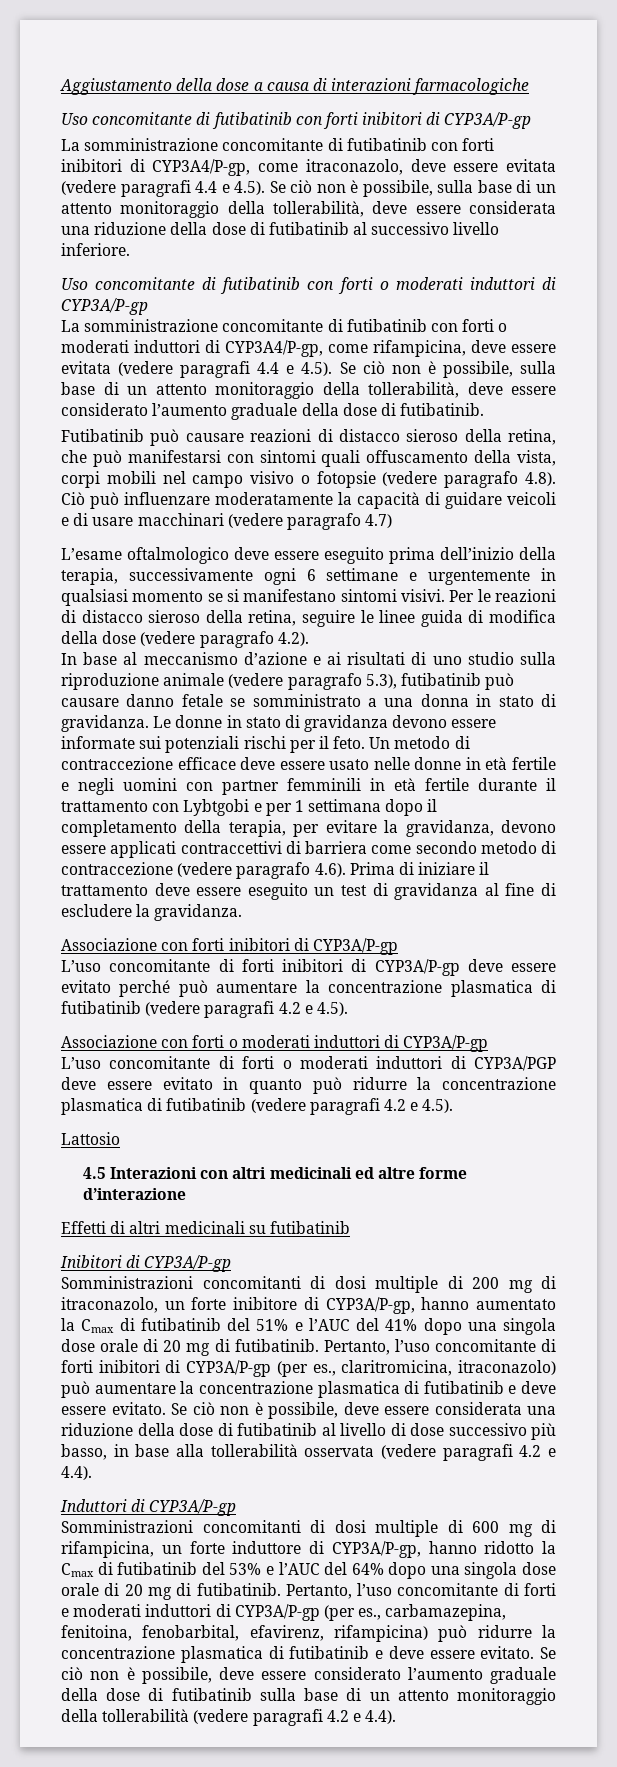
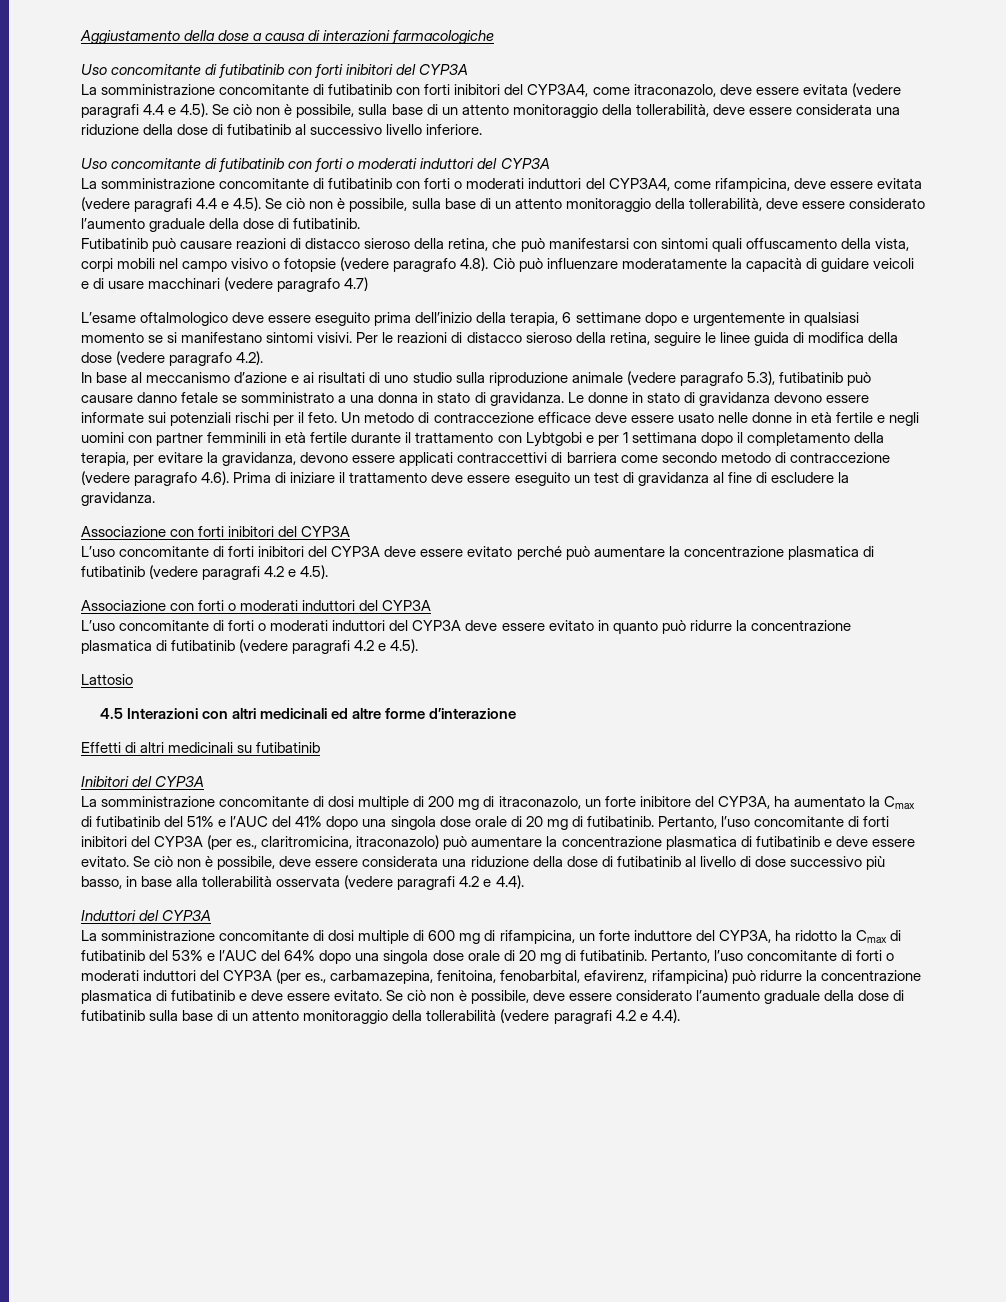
- Uso concomitante di futibatinib con forti inibitori di CYP3A/P-gp
+ Uso concomitante di futibatinib con forti inibitori del CYP3A
- La somministrazione concomitante di futibatinib con forti inibitori di CYP3A4/P-gp, come itraconazolo, deve essere evitata (vedere paragrafi 4.4 e 4.5). Se ciò non è possibile, sulla base di un attento monitoraggio della tollerabilità, deve essere considerata una riduzione della dose di futibatinib al successivo livello inferiore.
+ La somministrazione concomitante di futibatinib con forti inibitori del CYP3A4, come itraconazolo, deve essere evitata (vedere paragrafi 4.4 e 4.5). Se ciò non è possibile, sulla base di un attento monitoraggio della tollerabilità, deve essere considerata una riduzione della dose di futibatinib al successivo livello inferiore.
- Uso concomitante di futibatinib con forti o moderati induttori di CYP3A/P-gp
+ Uso concomitante di futibatinib con forti o moderati induttori del CYP3A
- La somministrazione concomitante di futibatinib con forti o moderati induttori di CYP3A4/P-gp, come rifampicina, deve essere evitata (vedere paragrafi 4.4 e 4.5). Se ciò non è possibile, sulla base di un attento monitoraggio della tollerabilità, deve essere considerato l’aumento graduale della dose di futibatinib.
+ La somministrazione concomitante di futibatinib con forti o moderati induttori del CYP3A4, come rifampicina, deve essere evitata (vedere paragrafi 4.4 e 4.5). Se ciò non è possibile, sulla base di un attento monitoraggio della tollerabilità, deve essere considerato l’aumento graduale della dose di futibatinib.
- L’esame oftalmologico deve essere eseguito prima dell’inizio della terapia, successivamente ogni 6 settimane e urgentemente in qualsiasi momento se si manifestano sintomi visivi.
+ L’esame oftalmologico deve essere eseguito prima dell’inizio della terapia, 6 settimane dopo e urgentemente in qualsiasi momento se si manifestano sintomi visivi.
- Associazione con forti inibitori di CYP3A/P-gp
+ Associazione con forti inibitori del CYP3A
- L’uso concomitante di forti inibitori di CYP3A/P-gp deve essere evitato perché può aumentare la concentrazione plasmatica di futibatinib (vedere paragrafi 4.2 e 4.5).
+ L’uso concomitante di forti inibitori del CYP3A deve essere evitato perché può aumentare la concentrazione plasmatica di futibatinib (vedere paragrafi 4.2 e 4.5).
- Associazione con forti o moderati induttori di CYP3A/P-gp
+ Associazione con forti o moderati induttori del CYP3A
- L’uso concomitante di forti o moderati induttori di CYP3A/PGP deve essere evitato in quanto può ridurre la concentrazione plasmatica di futibatinib (vedere paragrafi 4.2 e 4.5).
+ L’uso concomitante di forti o moderati induttori del CYP3A deve essere evitato in quanto può ridurre la concentrazione plasmatica di futibatinib (vedere paragrafi 4.2 e 4.5).
- Inibitori di CYP3A/P-gp
- Somministrazioni concomitanti di dosi multiple di 200 mg di itraconazolo, un forte inibitore di CYP3A/P-gp, hanno aumentato la Cmax di futibatinib del 51% e l’AUC del 41% dopo una singola dose orale di 20 mg di futibatinib.
+ Inibitori del CYP3A
+ La somministrazione concomitante di dosi multiple di 200 mg di itraconazolo, un forte inibitore del CYP3A, ha aumentato la Cmax di futibatinib del 51% e l’AUC del 41% dopo una singola dose orale di 20 mg di futibatinib.
- Pertanto, l’uso concomitante di forti inibitori di CYP3A/P-gp (per es., claritromicina, itraconazolo) può aumentare la concentrazione plasmatica di futibatinib e deve essere evitato.
+ Pertanto, l’uso concomitante di forti inibitori del CYP3A (per es., claritromicina, itraconazolo) può aumentare la concentrazione plasmatica di futibatinib e deve essere evitato.
- Induttori di CYP3A/P-gp
- Somministrazioni concomitanti di dosi multiple di 600 mg di rifampicina, un forte induttore di CYP3A/P-gp, hanno ridotto la Cmax di futibatinib del 53% e l’AUC del 64% dopo una singola dose orale di 20 mg di futibatinib.
+ Induttori del CYP3A
+ La somministrazione concomitante di dosi multiple di 600 mg di rifampicina, un forte induttore del CYP3A, ha ridotto la Cmax di futibatinib del 53% e l’AUC del 64% dopo una singola dose orale di 20 mg di futibatinib.
- Pertanto, l’uso concomitante di forti e moderati induttori di CYP3A/P-gp (per es., carbamazepina, fenitoina, fenobarbital, efavirenz, rifampicina) può ridurre la concentrazione plasmatica di futibatinib e deve essere evitato.
+ Pertanto, l’uso concomitante di forti o moderati induttori del CYP3A (per es., carbamazepina, fenitoina, fenobarbital, efavirenz, rifampicina) può ridurre la concentrazione plasmatica di futibatinib e deve essere evitato.

